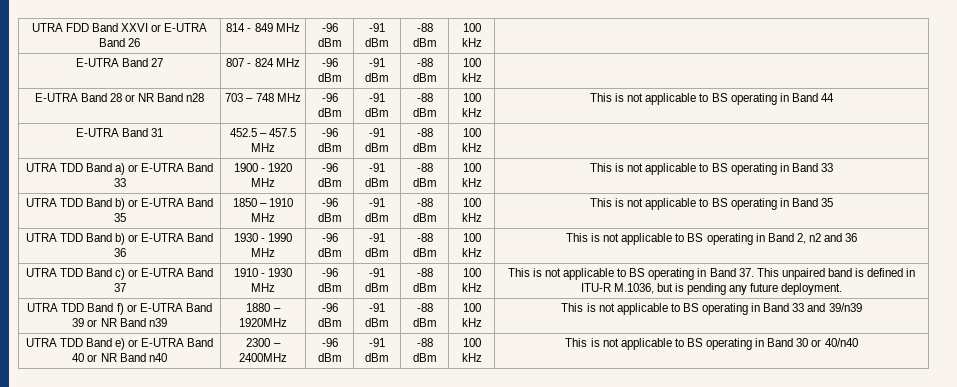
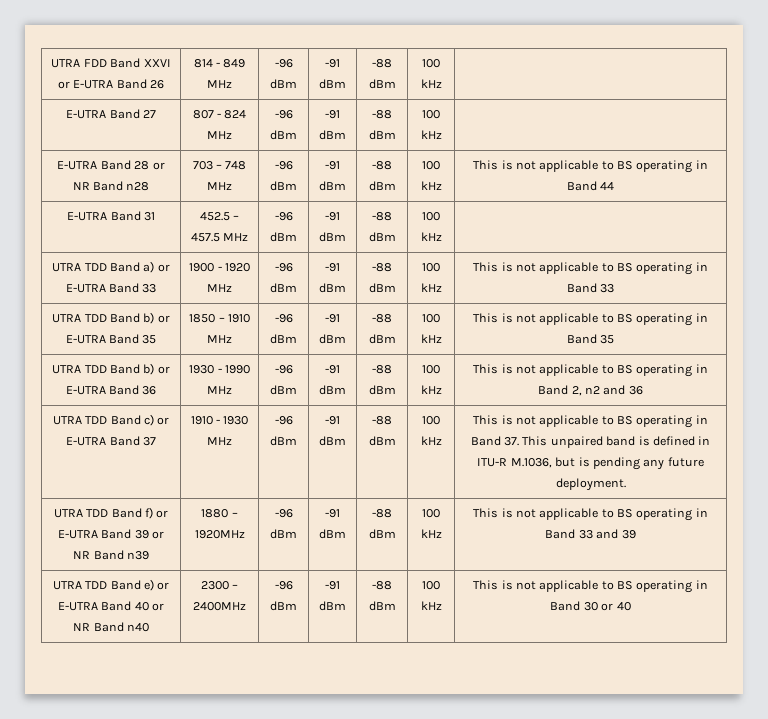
- UTRA TDD Band f) or E-UTRA Band 39 or NR Band n39 | 1880 – 1920MHz | -96 dBm | -91 dBm | -88 dBm | 100 kHz | This is not applicable to BS operating in Band 33 and 39/n39
+ UTRA TDD Band f) or E-UTRA Band 39 or NR Band n39 | 1880 – 1920MHz | -96 dBm | -91 dBm | -88 dBm | 100 kHz | This is not applicable to BS operating in Band 33 and 39
- UTRA TDD Band e) or E-UTRA Band 40 or NR Band n40 | 2300 – 2400MHz | -96 dBm | -91 dBm | -88 dBm | 100 kHz | This is not applicable to BS operating in Band 30 or 40/n40
+ UTRA TDD Band e) or E-UTRA Band 40 or NR Band n40 | 2300 – 2400MHz | -96 dBm | -91 dBm | -88 dBm | 100 kHz | This is not applicable to BS operating in Band 30 or 40

